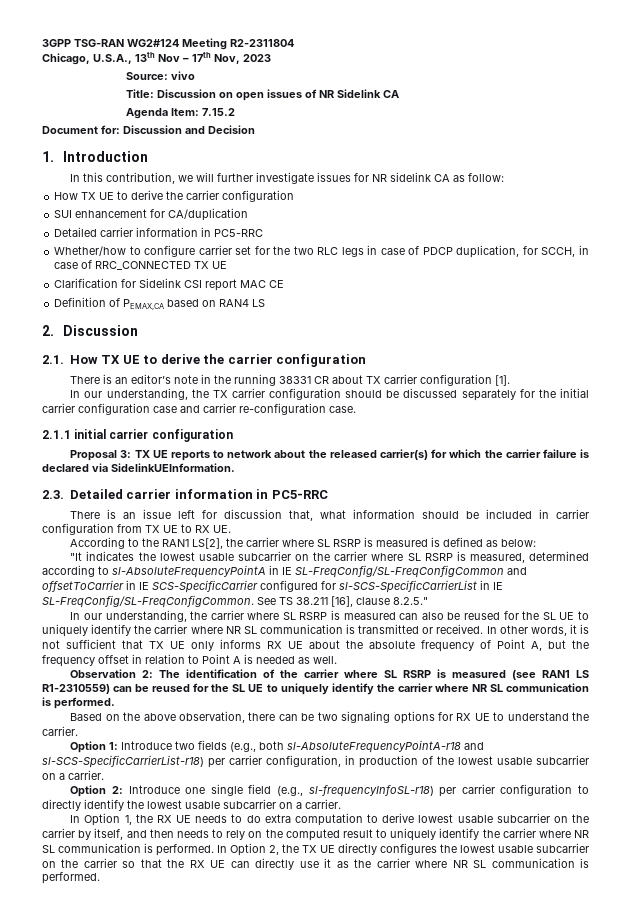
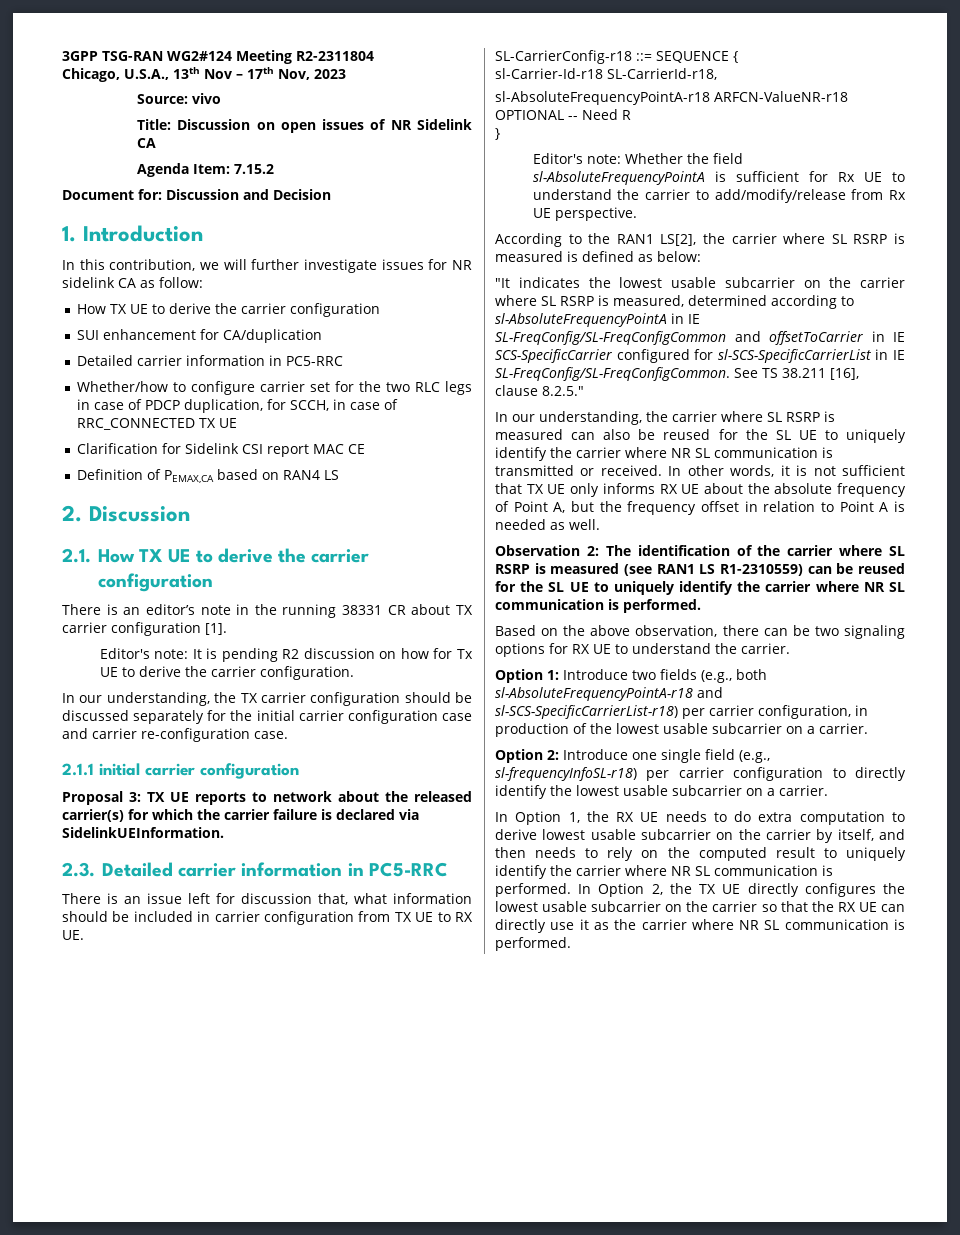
+ Editor's note: It is pending R2 discussion on how for Tx UE to derive the carrier configuration.
+ SL-CarrierConfig-r18 ::= SEQUENCE {
+ sl-Carrier-Id-r18 SL-CarrierId-r18,
+ sl-AbsoluteFrequencyPointA-r18 ARFCN-ValueNR-r18 OPTIONAL -- Need R
+ }
+ Editor's note: Whether the field sl-AbsoluteFrequencyPointA is sufficient for Rx UE to understand the carrier to add/modify/release from Rx UE perspective.

